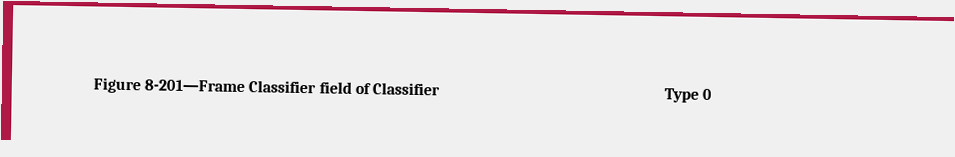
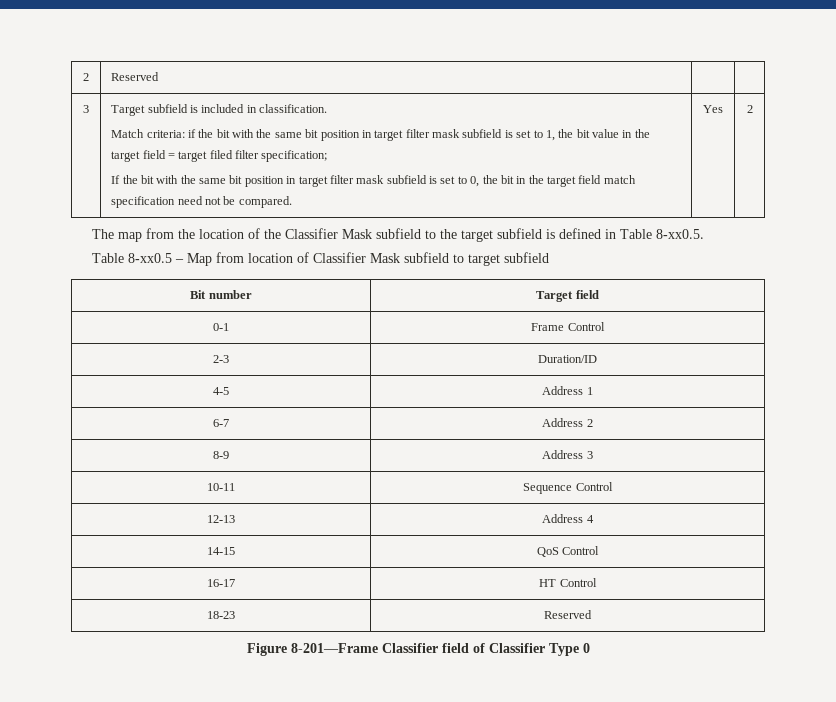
+ 2 | Reserved | |
+ 3 | Target subfield is included in classification.
+ Match criteria: if the bit with the same bit position in target filter mask subfield is set to 1, the bit value in the target field = target filed filter specification;
+ If the bit with the same bit position in target filter mask subfield is set to 0, the bit in the target field match specification need not be compared. | Yes | 2
+ The map from the location of the Classifier Mask subfield to the target subfield is defined in Table 8-xx0.5.
+ Table 8-xx0.5 – Map from location of Classifier Mask subfield to target subfield
+ Bit number | Target field
+ 0-1 | Frame Control
+ 2-3 | Duration/ID
+ 4-5 | Address 1
+ 6-7 | Address 2
+ 8-9 | Address 3
+ 10-11 | Sequence Control
+ 12-13 | Address 4
+ 14-15 | QoS Control
+ 16-17 | HT Control
+ 18-23 | Reserved

